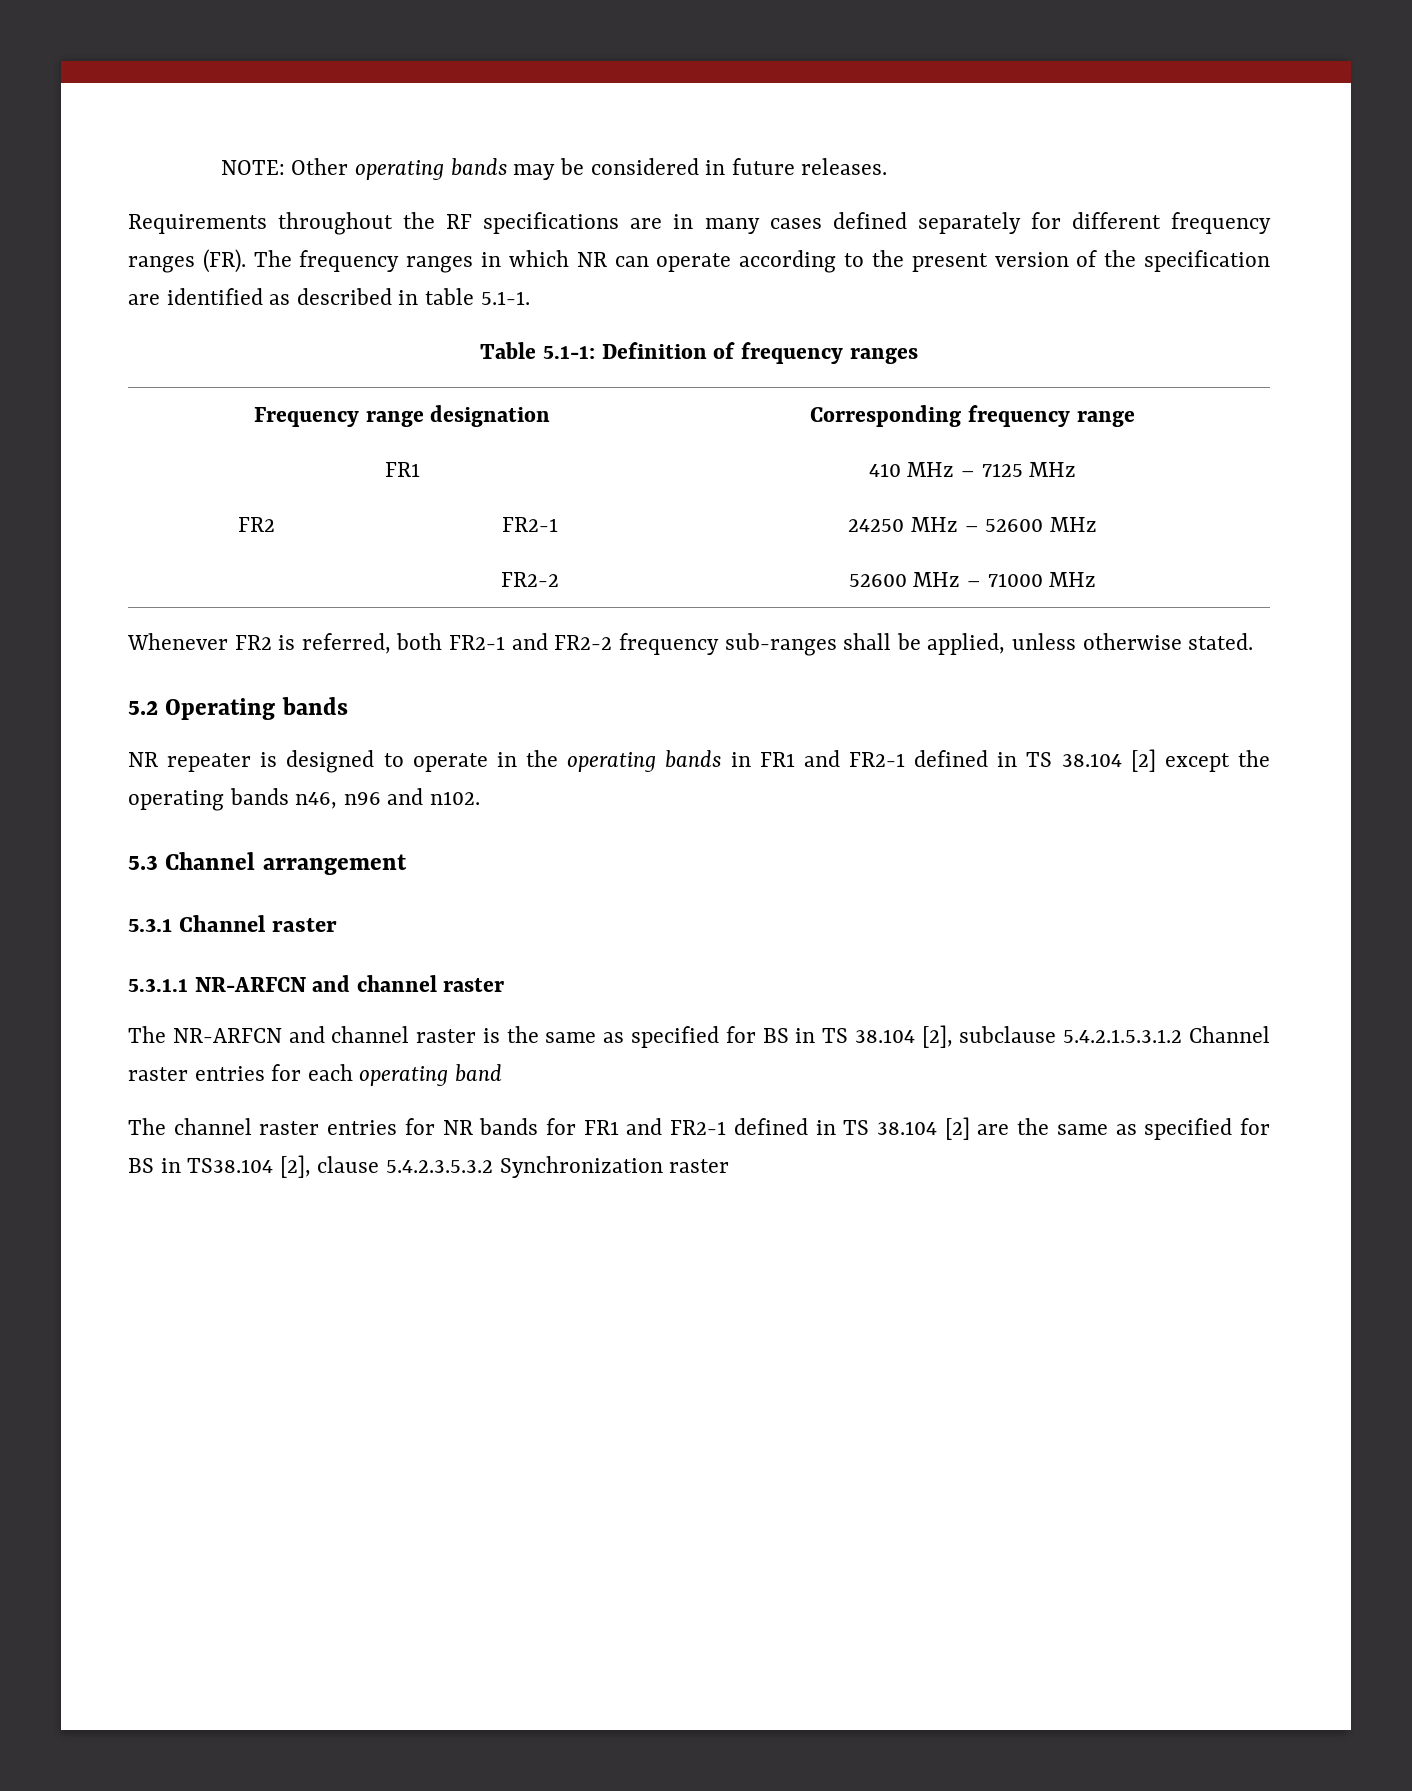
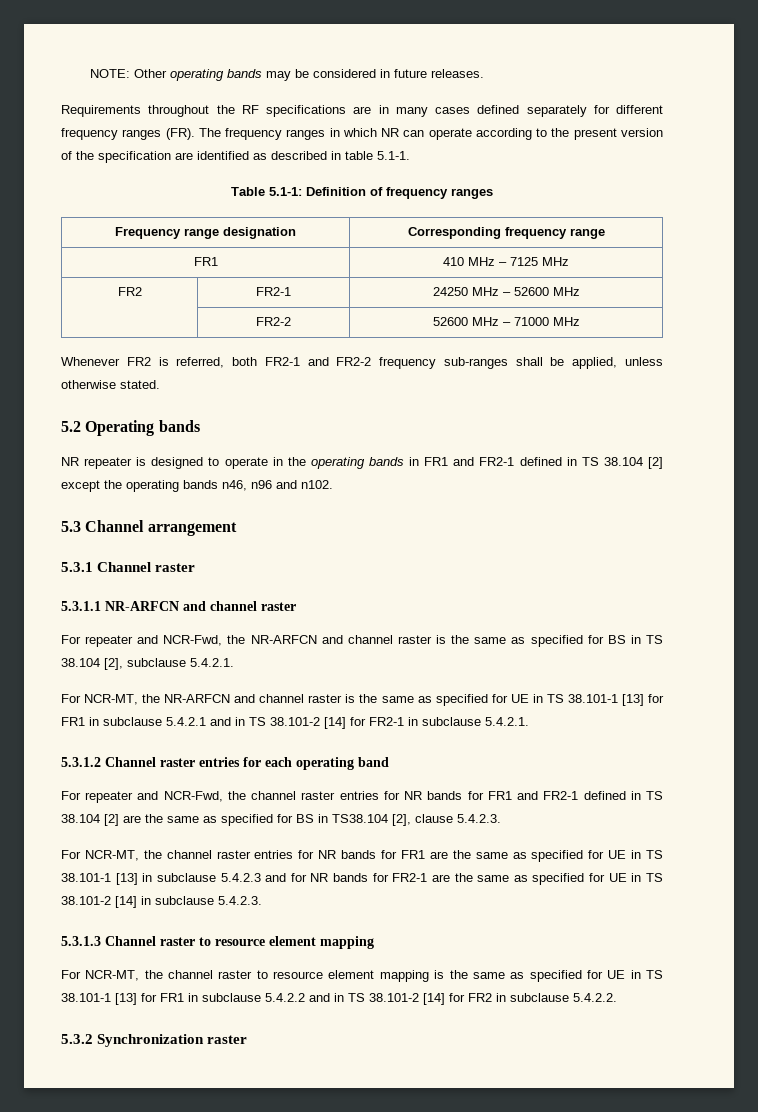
- The NR-ARFCN and channel raster is the same as specified for BS in TS 38.104 [2], subclause 5.4.2.1.5.3.1.2 Channel raster entries for each operating band
+ For repeater and NCR-Fwd, the NR-ARFCN and channel raster is the same as specified for BS in TS 38.104 [2], subclause 5.4.2.1.
+ For NCR-MT, the NR-ARFCN and channel raster is the same as specified for UE in TS 38.101-1 [13] for FR1 in subclause 5.4.2.1 and in TS 38.101-2 [14] for FR2-1 in subclause 5.4.2.1.
+ 5.3.1.2 Channel raster entries for each operating band
- The channel raster entries for NR bands for FR1 and FR2-1 defined in TS 38.104 [2] are the same as specified for BS in TS38.104 [2], clause 5.4.2.3.5.3.2 Synchronization raster
+ For repeater and NCR-Fwd, the channel raster entries for NR bands for FR1 and FR2-1 defined in TS 38.104 [2] are the same as specified for BS in TS38.104 [2], clause 5.4.2.3.
+ For NCR-MT, the channel raster entries for NR bands for FR1 are the same as specified for UE in TS 38.101-1 [13] in subclause 5.4.2.3 and for NR bands for FR2-1 are the same as specified for UE in TS 38.101-2 [14] in subclause 5.4.2.3.
+ 5.3.1.3 Channel raster to resource element mapping
+ For NCR-MT, the channel raster to resource element mapping is the same as specified for UE in TS 38.101-1 [13] for FR1 in subclause 5.4.2.2 and in TS 38.101-2 [14] for FR2 in subclause 5.4.2.2.
+ 5.3.2 Synchronization raster

